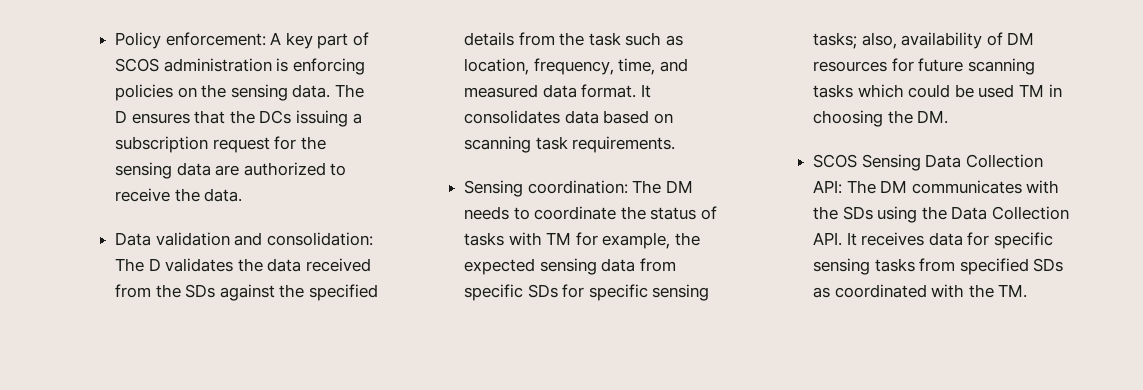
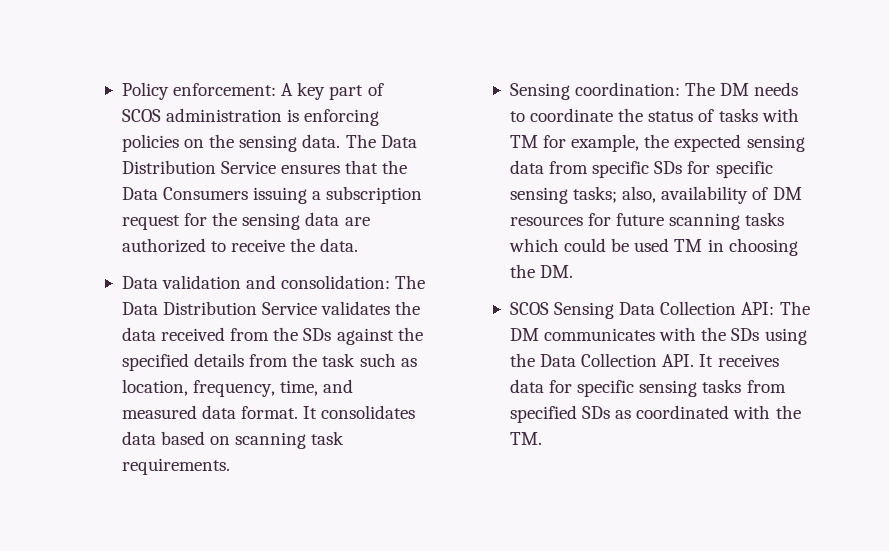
- The D ensures that the DCs issuing a subscription request for the sensing data are authorized to receive the data.
+ The Data Distribution Service ensures that the Data Consumers issuing a subscription request for the sensing data are authorized to receive the data.
- Data validation and consolidation: The D validates the data received from the SDs against the specified details from the task such as location, frequency, time, and measured data format.
+ Data validation and consolidation: The Data Distribution Service validates the data received from the SDs against the specified details from the task such as location, frequency, time, and measured data format.

